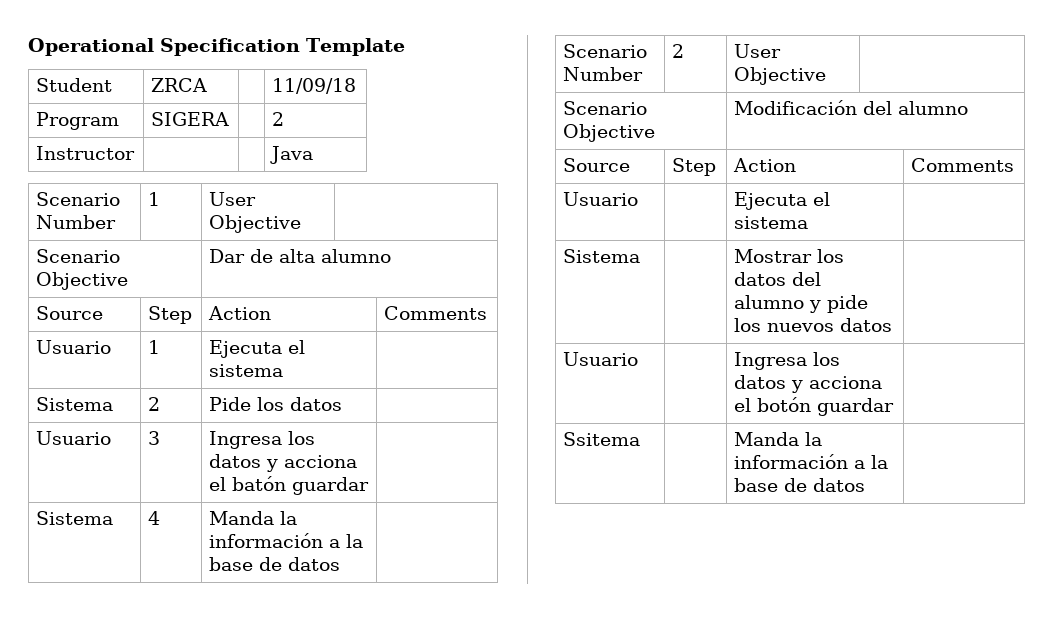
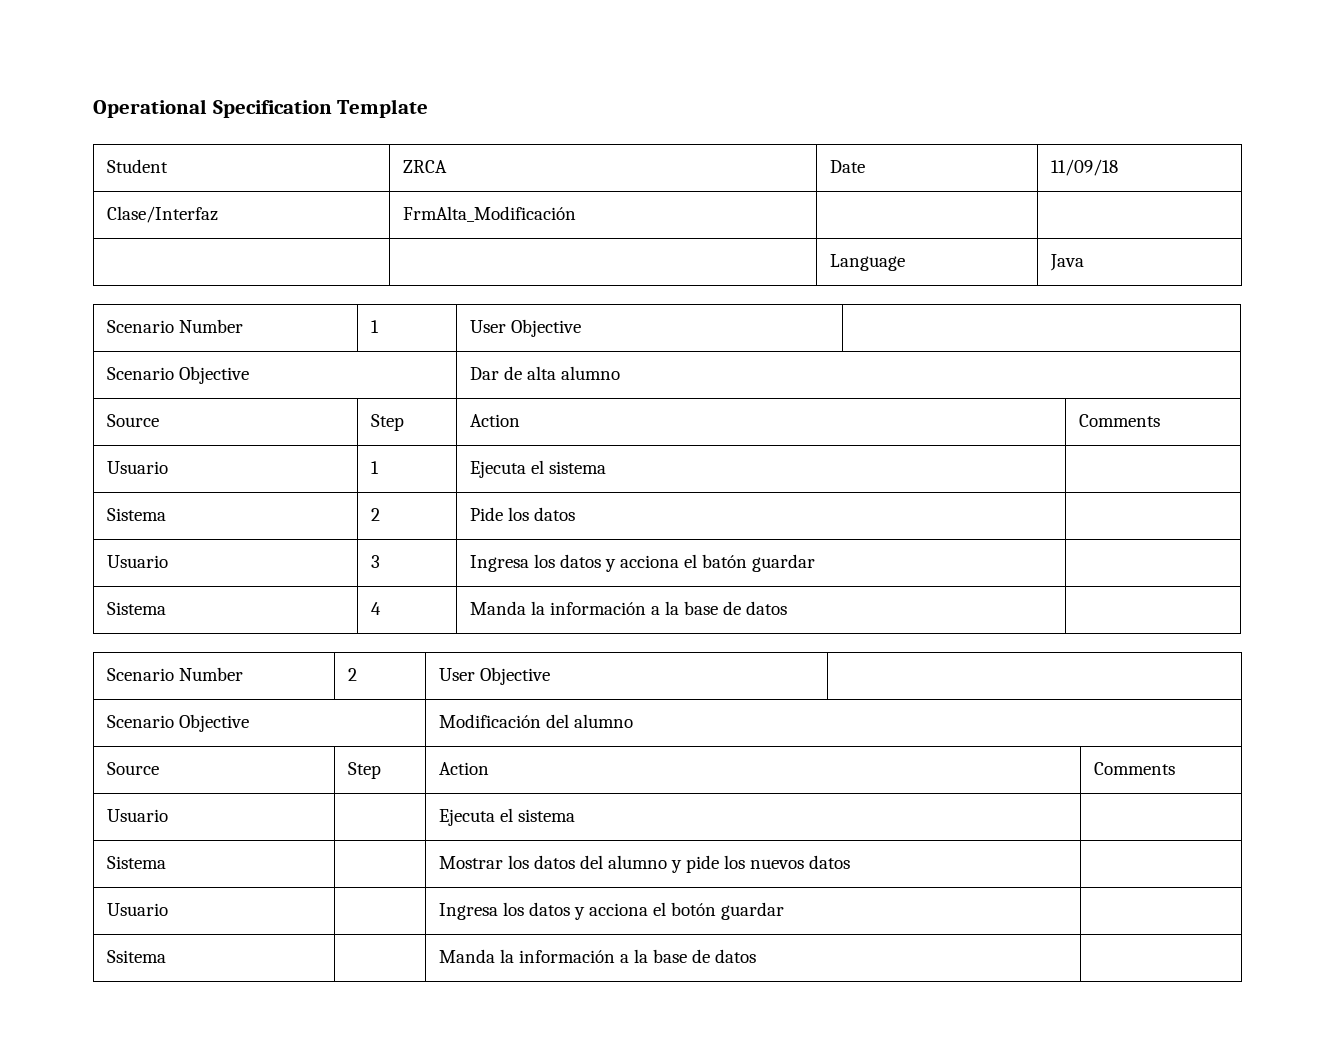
- Student | ZRCA | | 11/09/18
+ Student | ZRCA | Date | 11/09/18
- Program | SIGERA | | 2
- Instructor | | | Java
+ Clase/Interfaz | FrmAlta_Modificación | |
+ | | Language | Java

